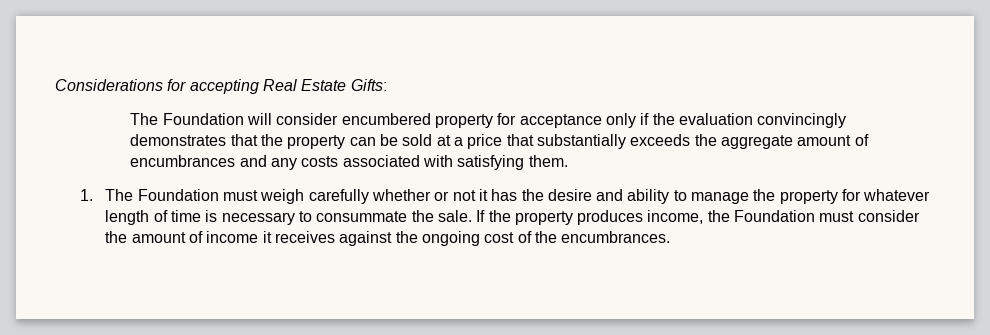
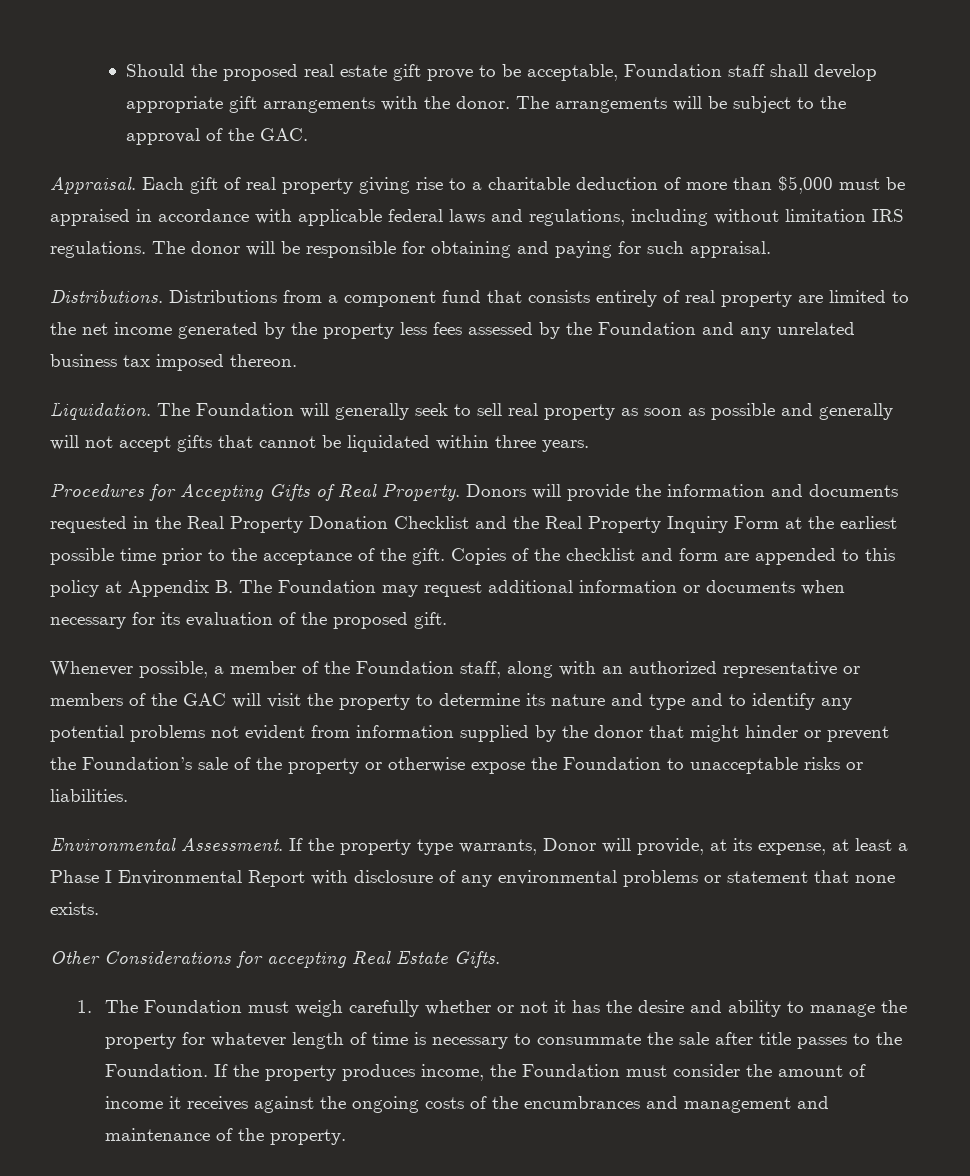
- Considerations for accepting Real Estate Gifts:
- The Foundation will consider encumbered property for acceptance only if the evaluation convincingly demonstrates that the property can be sold at a price that substantially exceeds the aggregate amount of encumbrances and any costs associated with satisfying them.
+ Should the proposed real estate gift prove to be acceptable, Foundation staff shall develop appropriate gift arrangements with the donor. The arrangements will be subject to the approval of the GAC.
+ Appraisal. Each gift of real property giving rise to a charitable deduction of more than $5,000 must be appraised in accordance with applicable federal laws and regulations, including without limitation IRS regulations. The donor will be responsible for obtaining and paying for such appraisal.
+ Distributions. Distributions from a component fund that consists entirely of real property are limited to the net income generated by the property less fees assessed by the Foundation and any unrelated business tax imposed thereon.
+ Liquidation. The Foundation will generally seek to sell real property as soon as possible and generally will not accept gifts that cannot be liquidated within three years.
+ Procedures for Accepting Gifts of Real Property. Donors will provide the information and documents requested in the Real Property Donation Checklist and the Real Property Inquiry Form at the earliest possible time prior to the acceptance of the gift. Copies of the checklist and form are appended to this policy at Appendix B. The Foundation may request additional information or documents when necessary for its evaluation of the proposed gift.
+ Whenever possible, a member of the Foundation staff, along with an authorized representative or members of the GAC will visit the property to determine its nature and type and to identify any potential problems not evident from information supplied by the donor that might hinder or prevent the Foundation’s sale of the property or otherwise expose the Foundation to unacceptable risks or liabilities.
+ Environmental Assessment. If the property type warrants, Donor will provide, at its expense, at least a Phase I Environmental Report with disclosure of any environmental problems or statement that none exists.
+ Other Considerations for accepting Real Estate Gifts.
- 1. The Foundation must weigh carefully whether or not it has the desire and ability to manage the property for whatever length of time is necessary to consummate the sale.
+ 1. The Foundation must weigh carefully whether or not it has the desire and ability to manage the property for whatever length of time is necessary to consummate the sale after title passes to the Foundation.
- If the property produces income, the Foundation must consider the amount of income it receives against the ongoing cost of the encumbrances.
+ If the property produces income, the Foundation must consider the amount of income it receives against the ongoing costs of the encumbrances and management and maintenance of the property.

